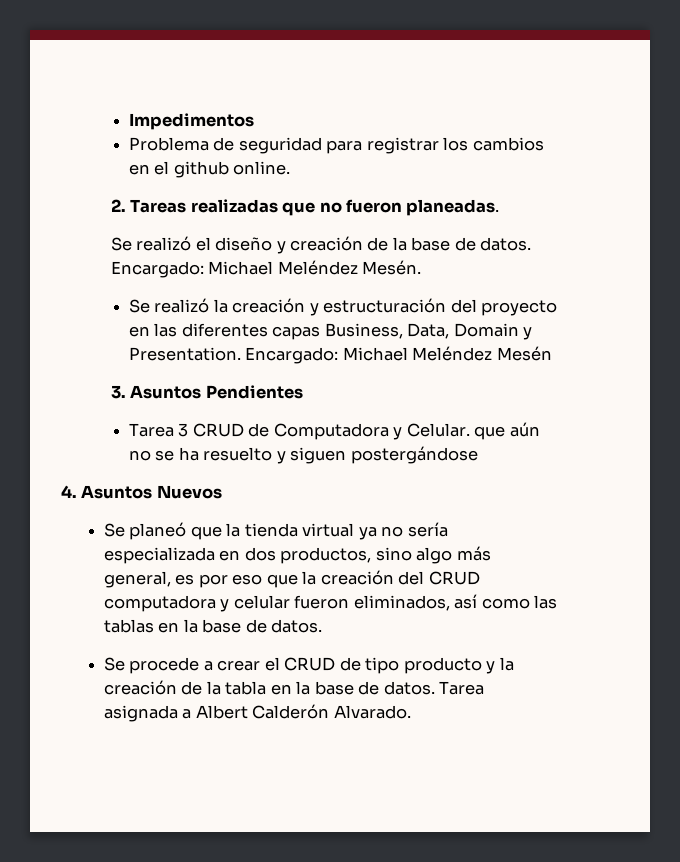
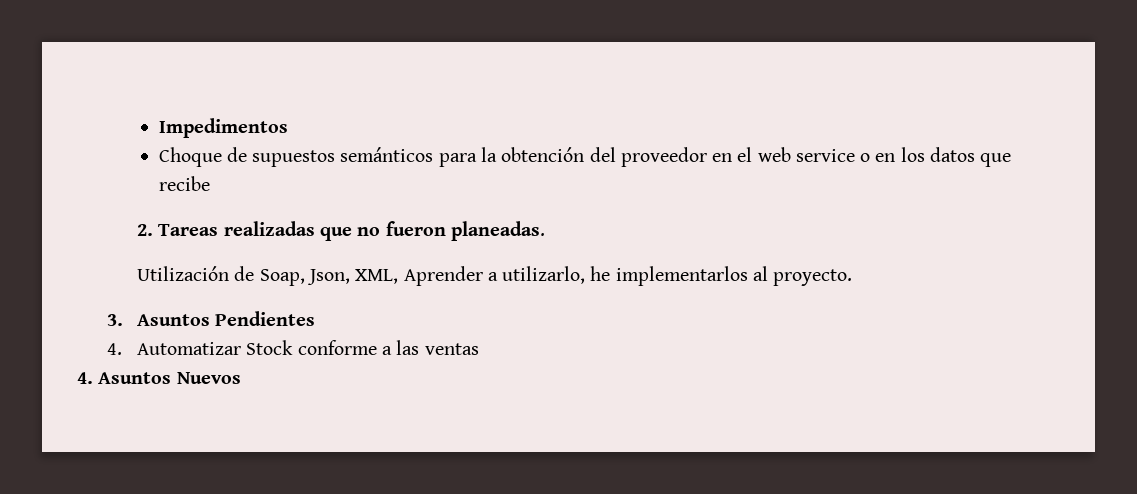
- Problema de seguridad para registrar los cambios en el github online.
+ Choque de supuestos semánticos para la obtención del proveedor en el web service o en los datos que recibe
- Se realizó el diseño y creación de la base de datos. Encargado: Michael Meléndez Mesén.
- Se realizó la creación y estructuración del proyecto en las diferentes capas Business, Data, Domain y Presentation. Encargado: Michael Meléndez Mesén
+ Utilización de Soap, Json, XML, Aprender a utilizarlo, he implementarlos al proyecto.
  3. Asuntos Pendientes
- Tarea 3 CRUD de Computadora y Celular. que aún no se ha resuelto y siguen postergándose
+ 4. Automatizar Stock conforme a las ventas
  4. Asuntos Nuevos
- Se planeó que la tienda virtual ya no sería especializada en dos productos, sino algo más general, es por eso que la creación del CRUD computadora y celular fueron eliminados, así como las tablas en la base de datos.
- Se procede a crear el CRUD de tipo producto y la creación de la tabla en la base de datos. Tarea asignada a Albert Calderón Alvarado.

